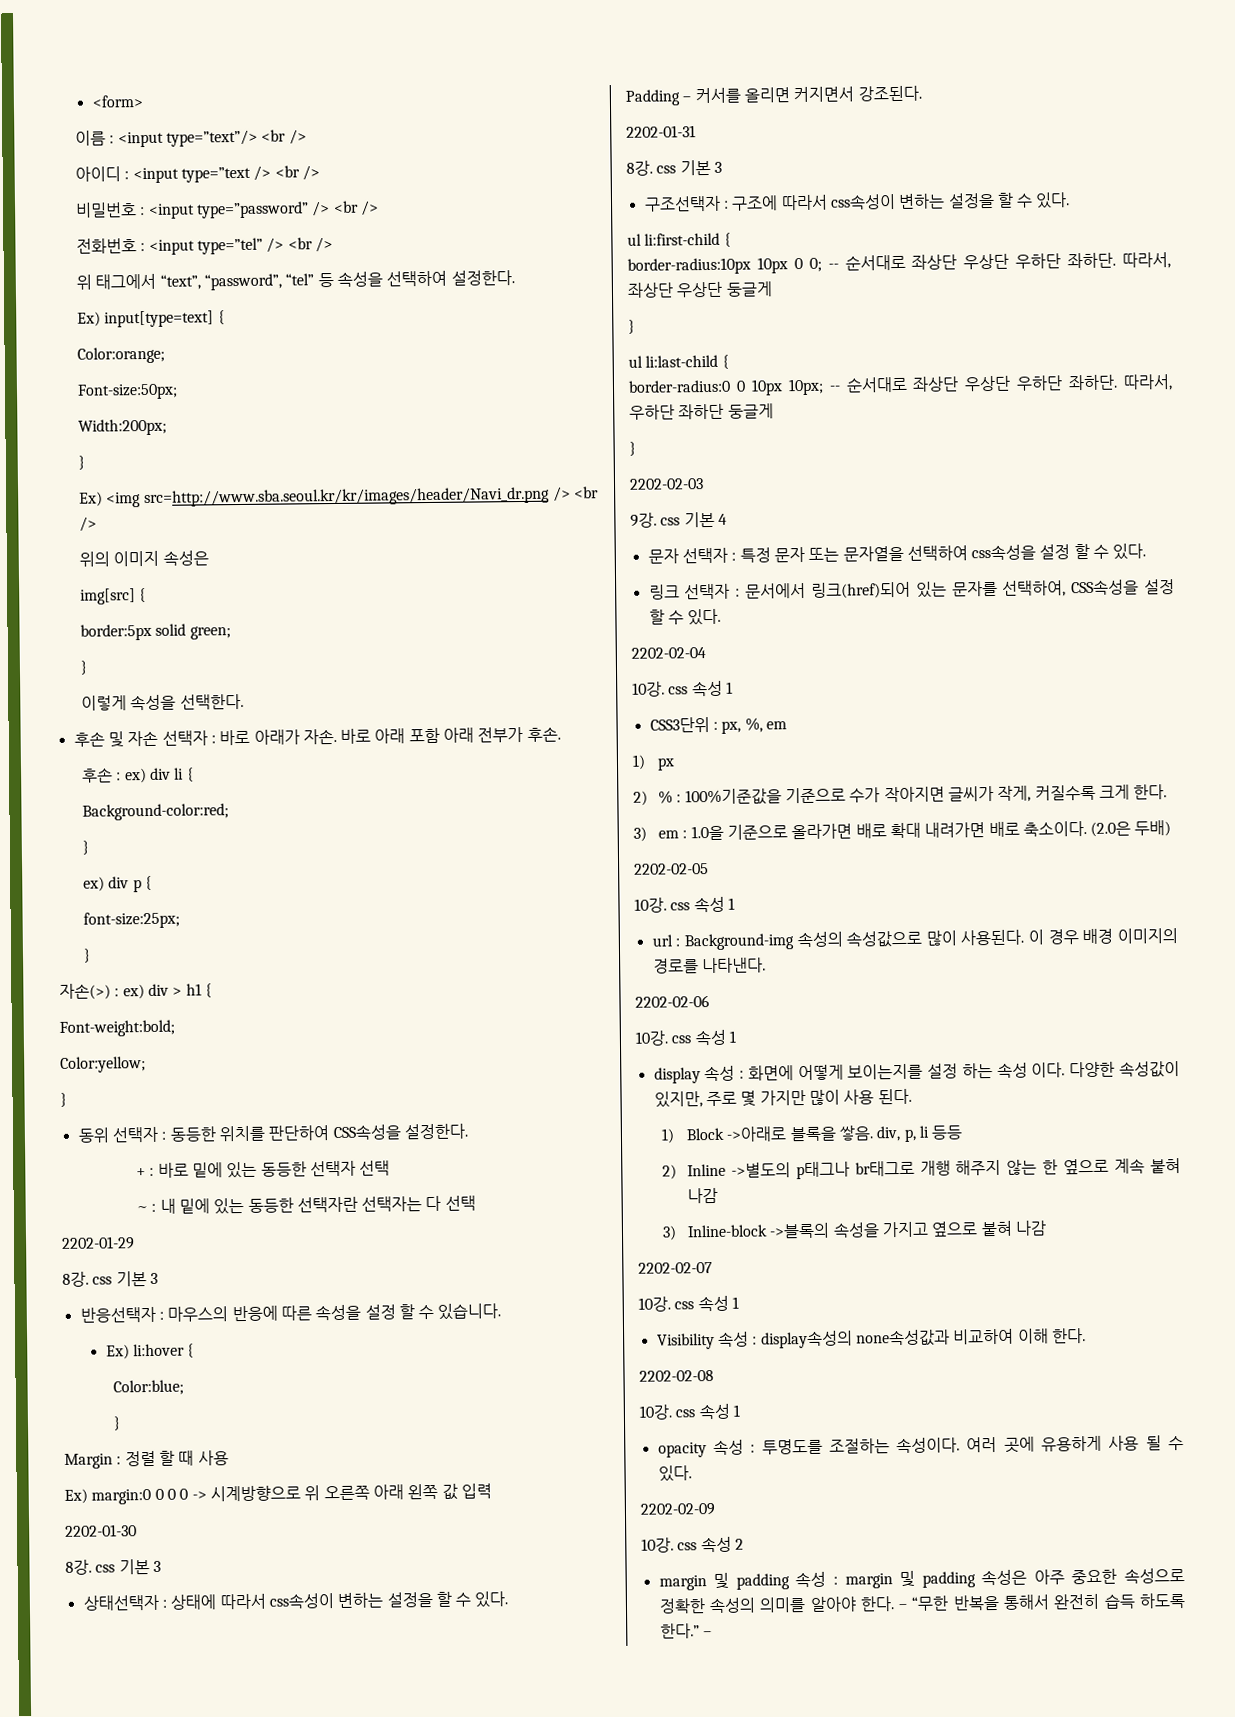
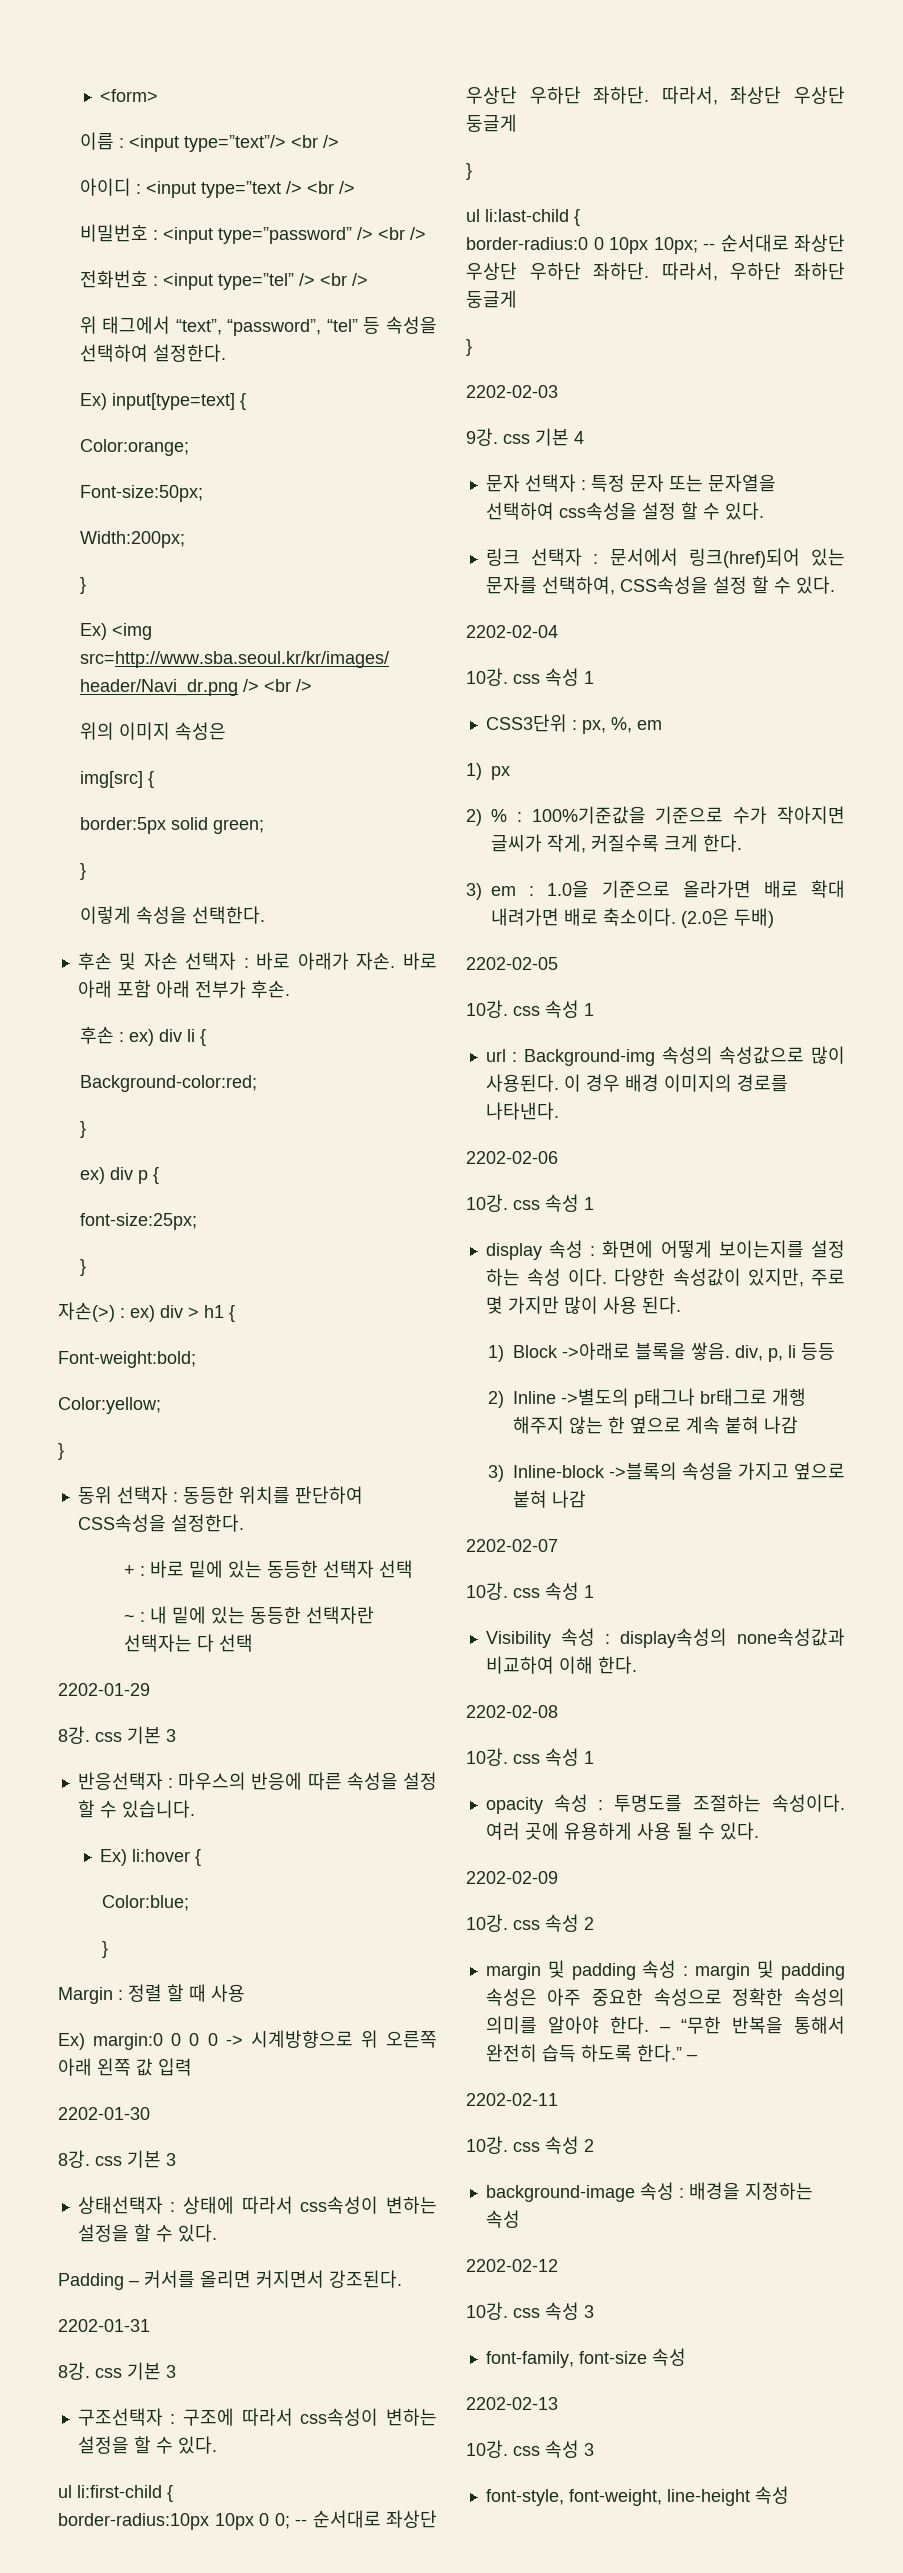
+ 2202-02-11
+ 10강. css 속성 2
+ background-image 속성 : 배경을 지정하는 속성
+ 2202-02-12
+ 10강. css 속성 3
+ font-family, font-size 속성
+ 2202-02-13
+ 10강. css 속성 3
+ font-style, font-weight, line-height 속성

